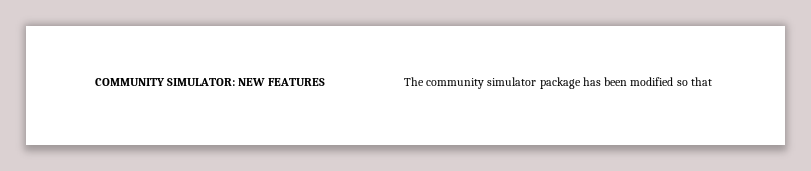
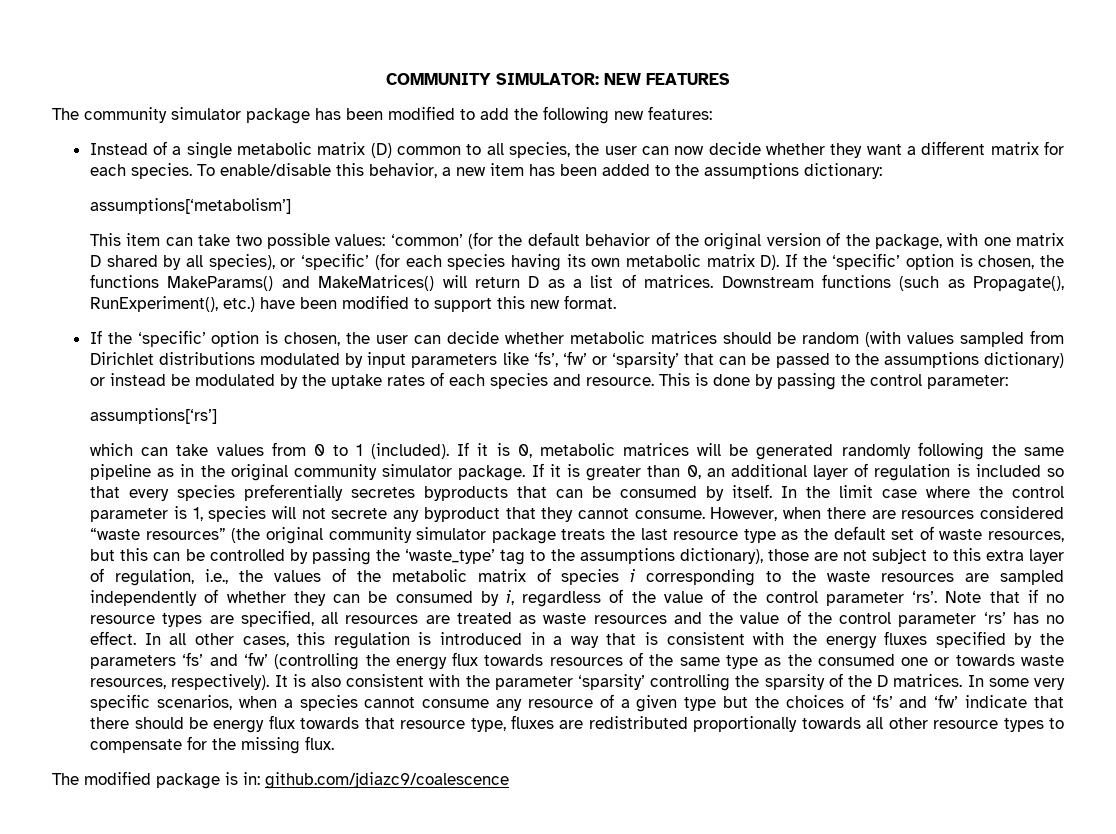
- The community simulator package has been modified so that
+ The community simulator package has been modified to add the following new features:
+ Instead of a single metabolic matrix (D) common to all species, the user can now decide whether they want a different matrix for each species. To enable/disable this behavior, a new item has been added to the assumptions dictionary:
+ assumptions[‘metabolism’]
+ This item can take two possible values: ‘common’ (for the default behavior of the original version of the package, with one matrix D shared by all species), or ‘specific’ (for each species having its own metabolic matrix D). If the ‘specific’ option is chosen, the functions MakeParams() and MakeMatrices() will return D as a list of matrices. Downstream functions (such as Propagate(), RunExperiment(), etc.) have been modified to support this new format.
+ If the ‘specific’ option is chosen, the user can decide whether metabolic matrices should be random (with values sampled from Dirichlet distributions modulated by input parameters like ‘fs’, ‘fw’ or ‘sparsity’ that can be passed to the assumptions dictionary) or instead be modulated by the uptake rates of each species and resource. This is done by passing the control parameter:
+ assumptions[‘rs’]
+ which can take values from 0 to 1 (included). If it is 0, metabolic matrices will be generated randomly following the same pipeline as in the original community simulator package. If it is greater than 0, an additional layer of regulation is included so that every species preferentially secretes byproducts that can be consumed by itself. In the limit case where the control parameter is 1, species will not secrete any byproduct that they cannot consume. However, when there are resources considered “waste resources” (the original community simulator package treats the last resource type as the default set of waste resources, but this can be controlled by passing the ‘waste_type’ tag to the assumptions dictionary), those are not subject to this extra layer of regulation, i.e., the values of the metabolic matrix of species i corresponding to the waste resources are sampled independently of whether they can be consumed by i, regardless of the value of the control parameter ‘rs’. Note that if no resource types are specified, all resources are treated as waste resources and the value of the control parameter ‘rs’ has no effect. In all other cases, this regulation is introduced in a way that is consistent with the energy fluxes specified by the parameters ‘fs’ and ‘fw’ (controlling the energy flux towards resources of the same type as the consumed one or towards waste resources, respectively). It is also consistent with the parameter ‘sparsity’ controlling the sparsity of the D matrices. In some very specific scenarios, when a species cannot consume any resource of a given type but the choices of ‘fs’ and ‘fw’ indicate that there should be energy flux towards that resource type, fluxes are redistributed proportionally towards all other resource types to compensate for the missing flux.
+ The modified package is in: github.com/jdiazc9/coalescence

